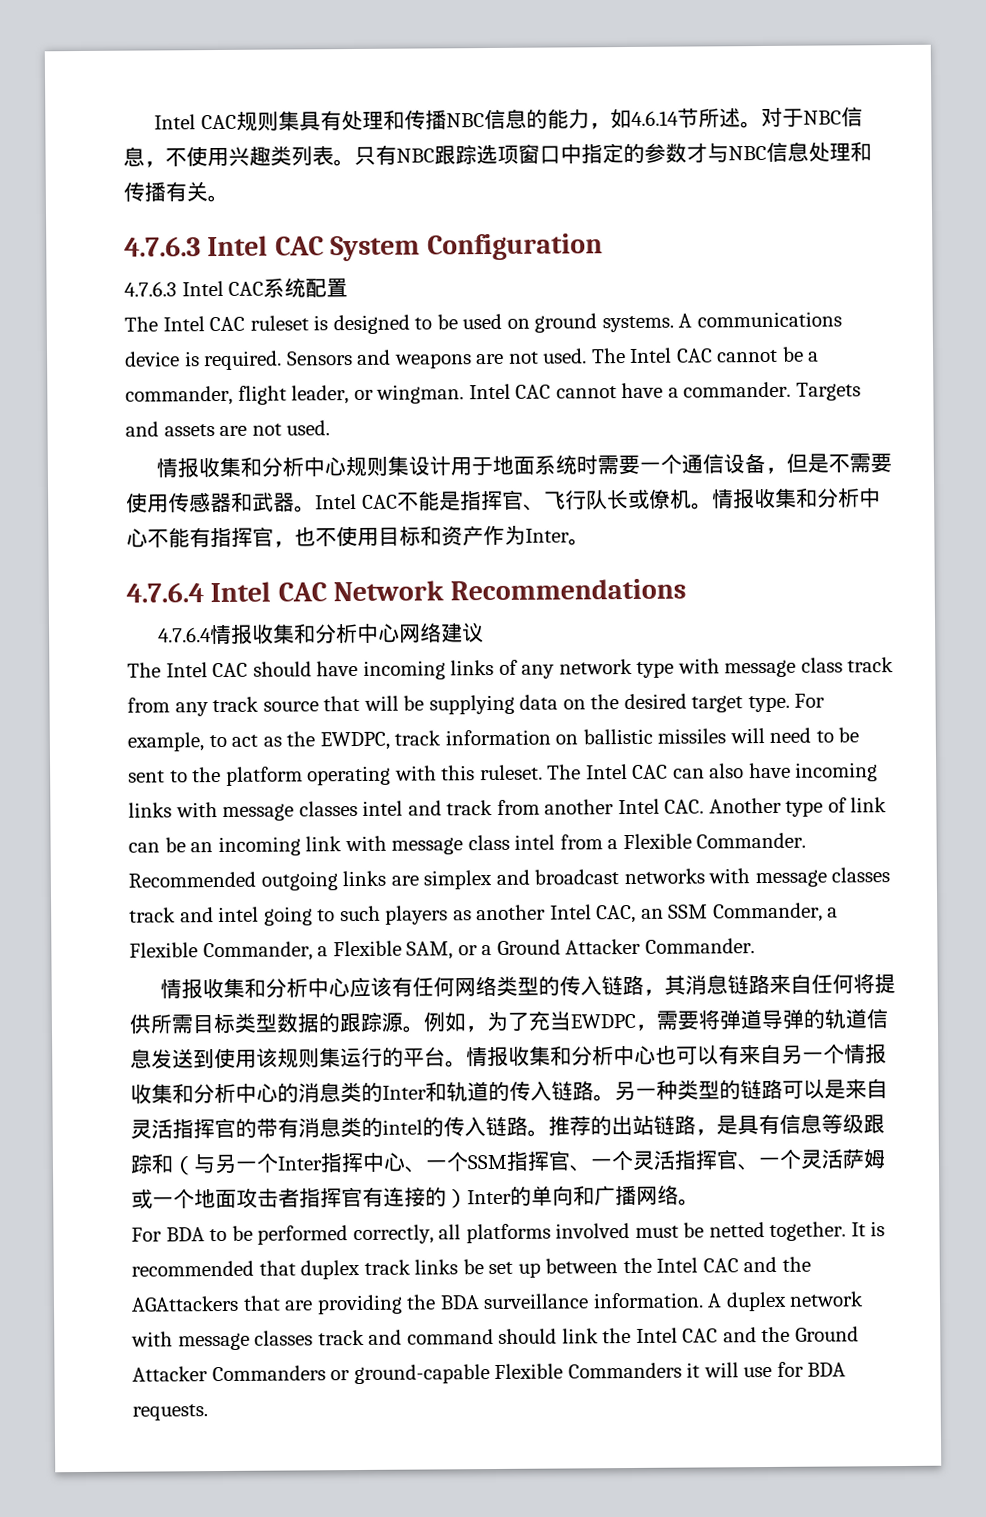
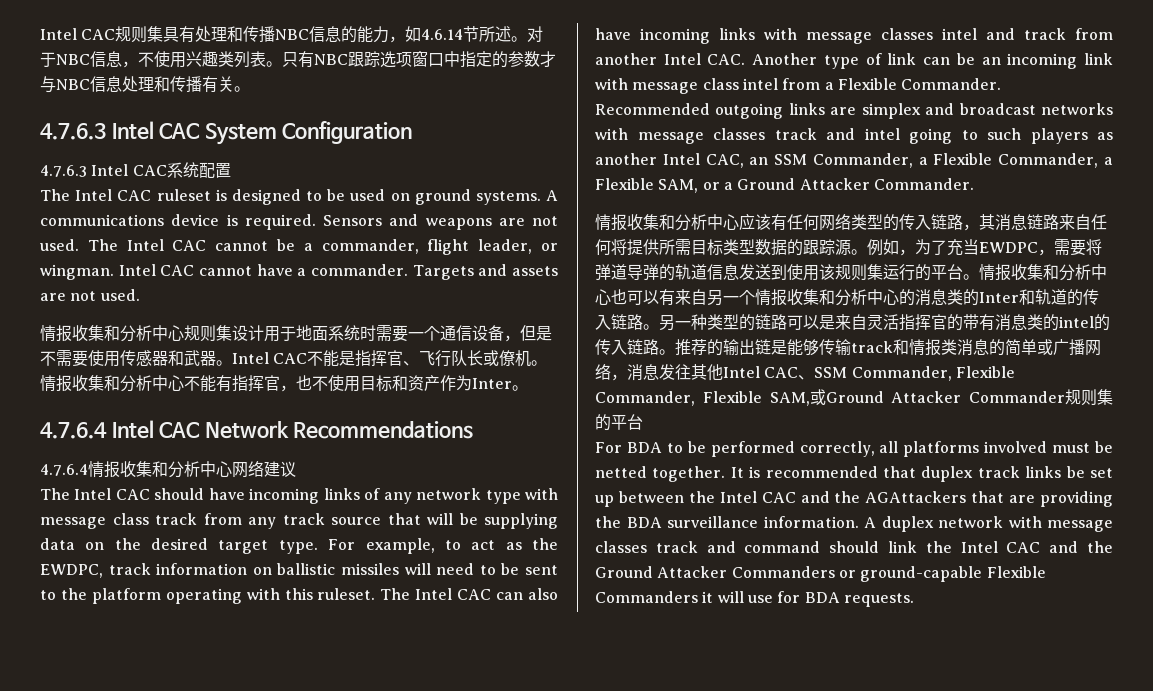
- 推荐的出站链路，是具有信息等级跟踪和（与另一个Inter指挥中心、一个SSM指挥官、一个灵活指挥官、一个灵活萨姆或一个地面攻击者指挥官有连接的）Inter的单向和广播网络。
+ 推荐的输出链是能够传输track和情报类消息的简单或广播网络，消息发往其他Intel CAC、SSM Commander, Flexible Commander, Flexible SAM,或Ground Attacker Commander规则集的平台

